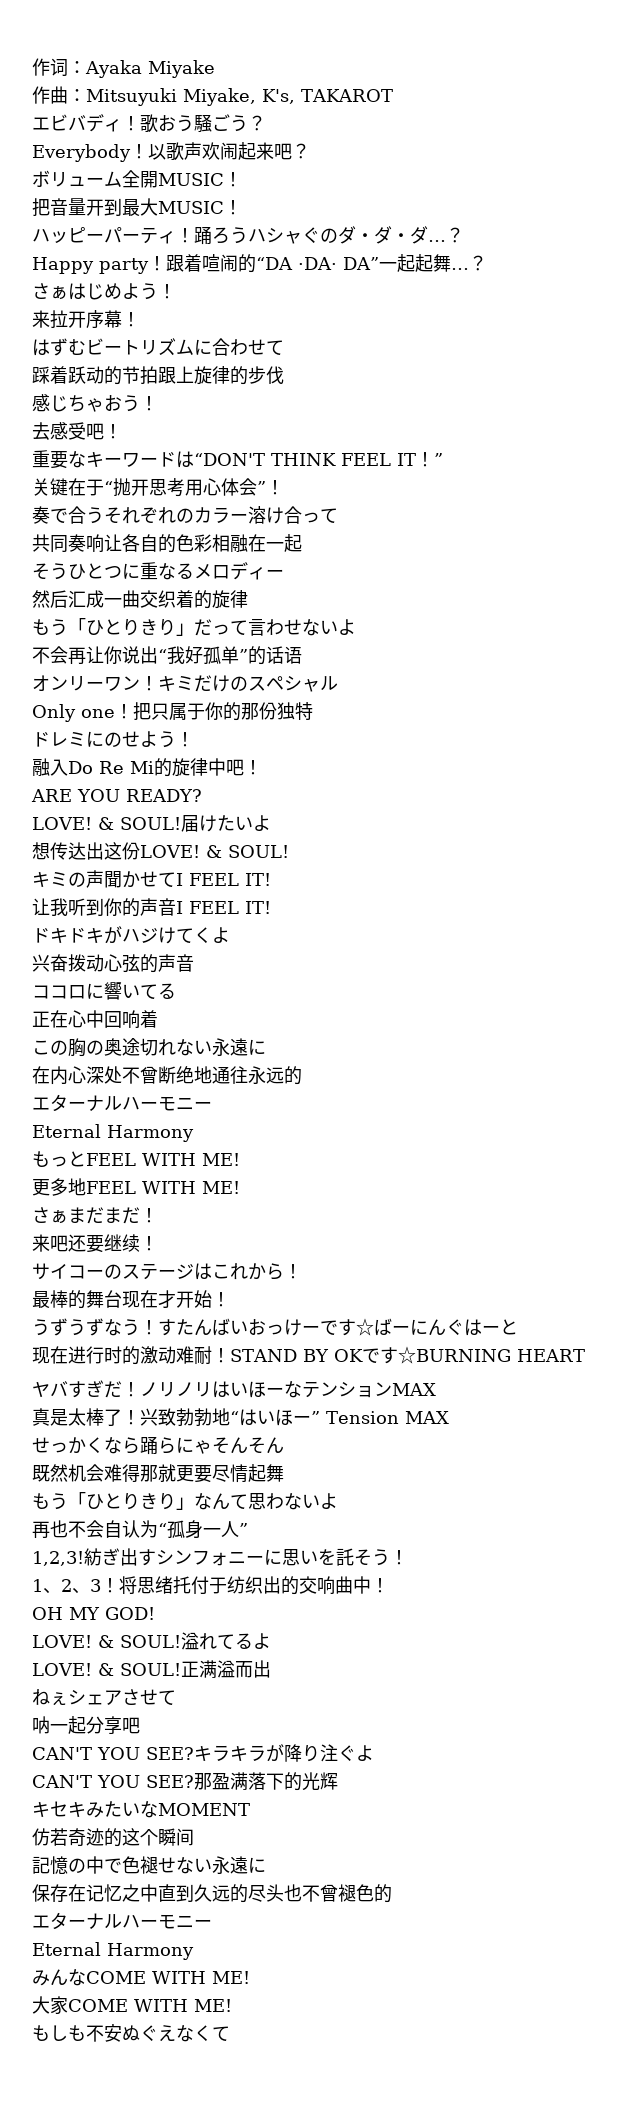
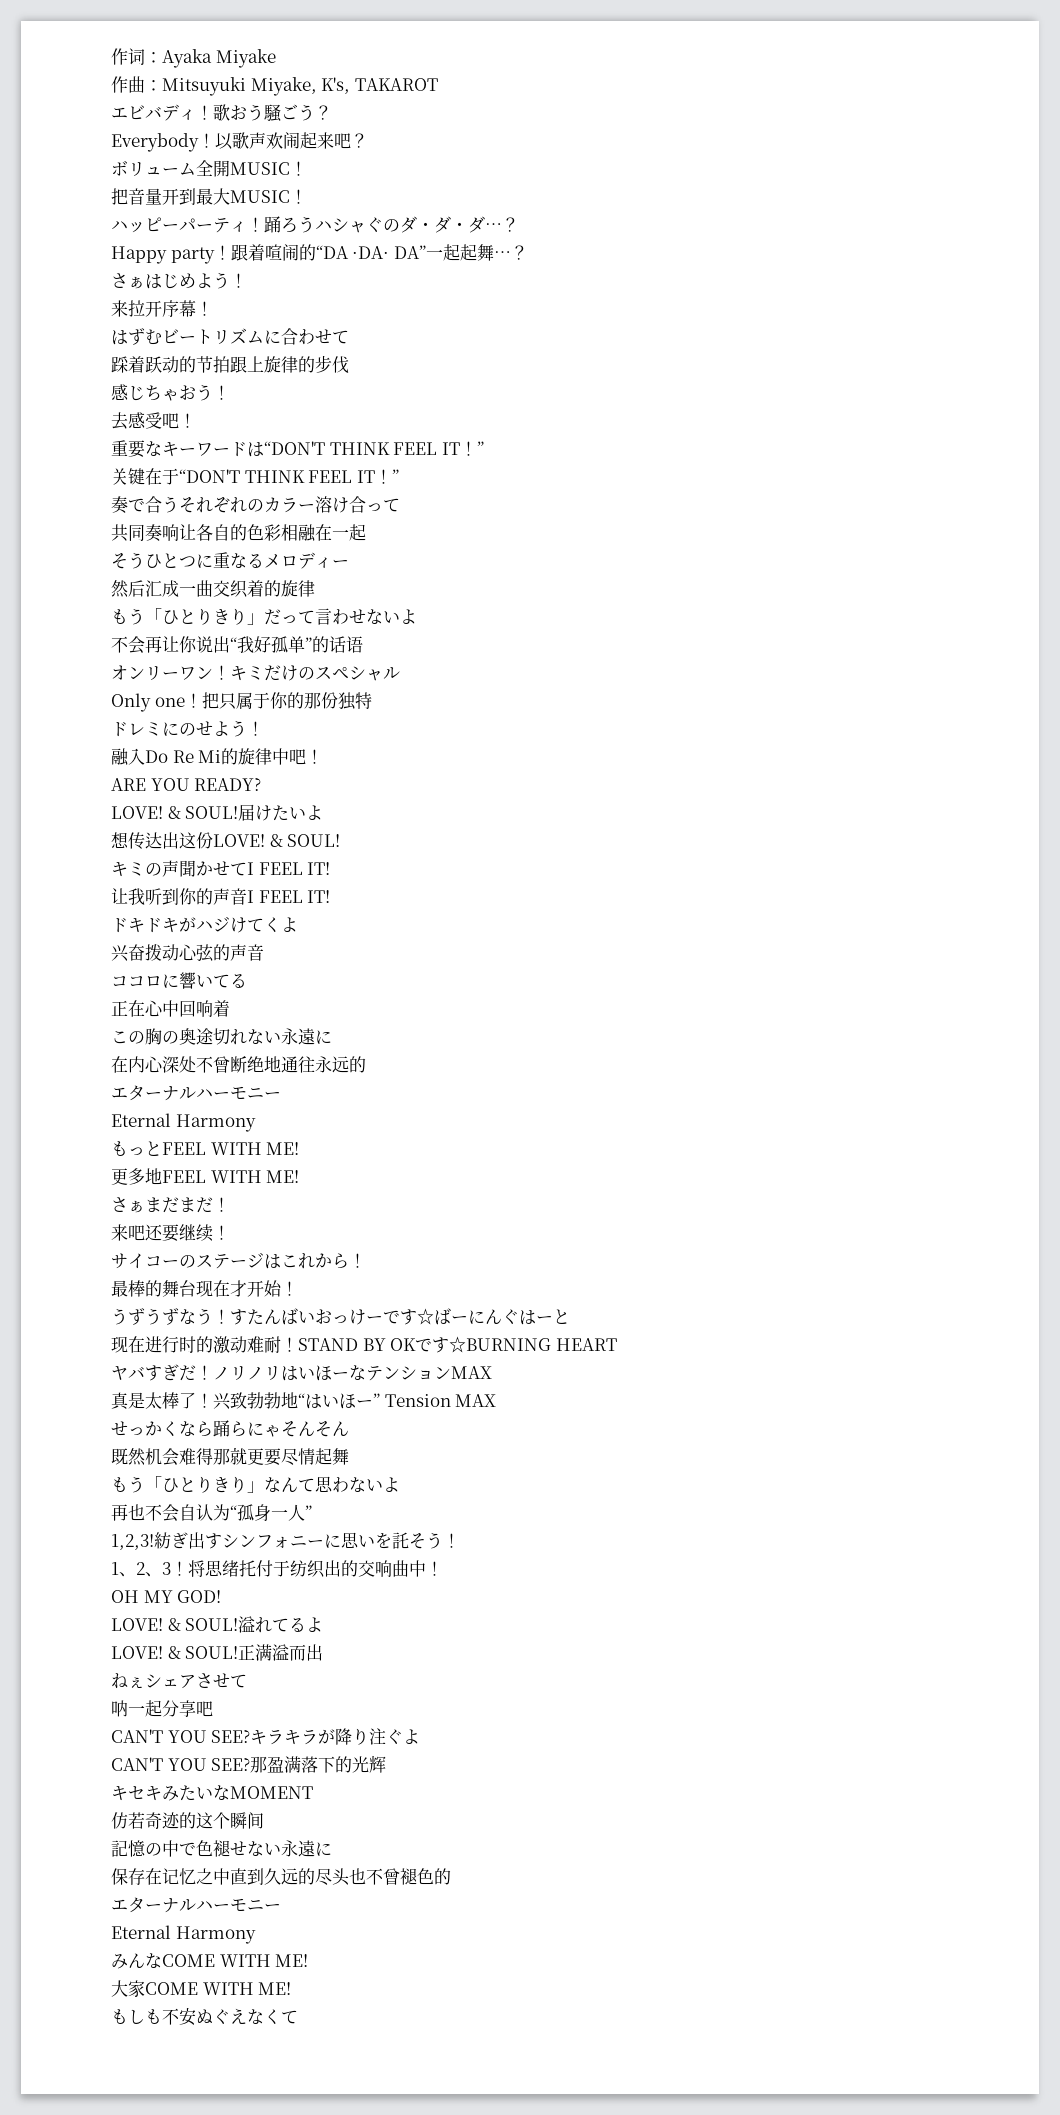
- 关键在于“抛开思考用心体会”！
+ 关键在于“DON'T THINK FEEL IT！”

